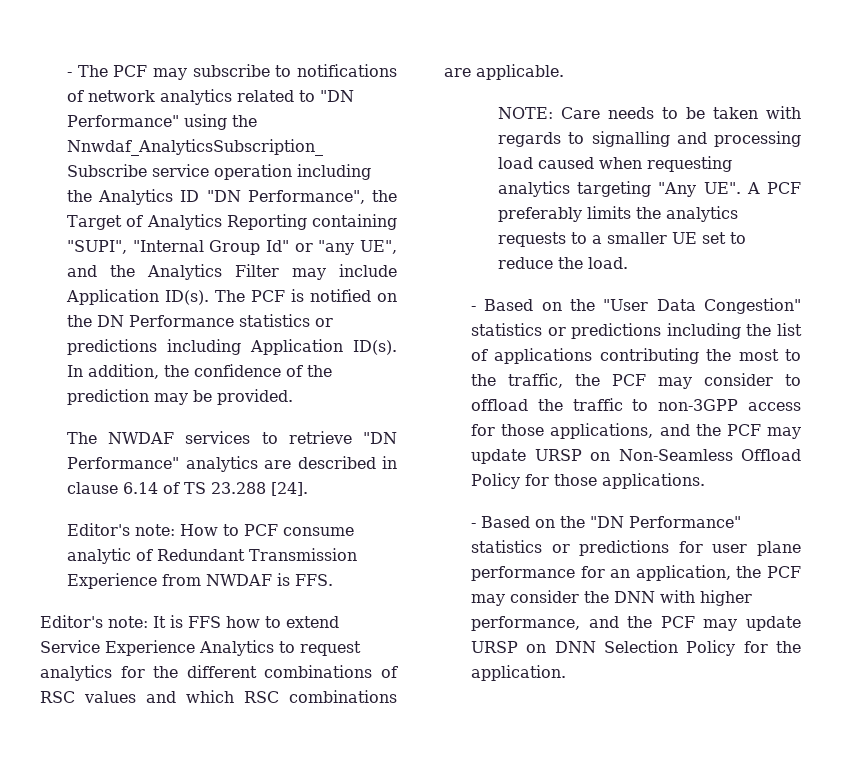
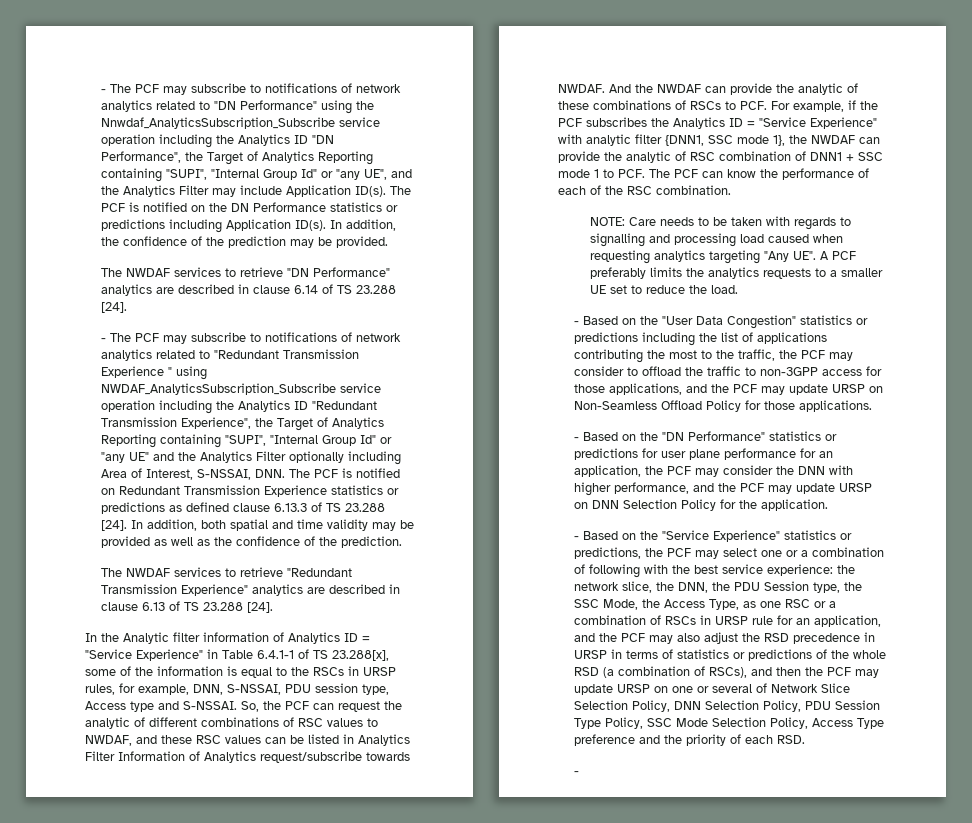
- Editor's note: How to PCF consume analytic of Redundant Transmission Experience from NWDAF is FFS.
- Editor's note: It is FFS how to extend Service Experience Analytics to request analytics for the different combinations of RSC values and which RSC combinations are applicable.
+ - The PCF may subscribe to notifications of network analytics related to "Redundant Transmission Experience " using NWDAF_AnalyticsSubscription_Subscribe service operation including the Analytics ID "Redundant Transmission Experience", the Target of Analytics Reporting containing "SUPI", "Internal Group Id" or "any UE" and the Analytics Filter optionally including Area of Interest, S-NSSAI, DNN. The PCF is notified on Redundant Transmission Experience statistics or predictions as defined clause 6.13.3 of TS 23.288 [24]. In addition, both spatial and time validity may be provided as well as the confidence of the prediction.
+ The NWDAF services to retrieve "Redundant Transmission Experience" analytics are described in clause 6.13 of TS 23.288 [24].
+ In the Analytic filter information of Analytics ID = "Service Experience" in Table 6.4.1-1 of TS 23.288[x], some of the information is equal to the RSCs in URSP rules, for example, DNN, S-NSSAI, PDU session type, Access type and S-NSSAI. So, the PCF can request the analytic of different combinations of RSC values to NWDAF, and these RSC values can be listed in Analytics Filter Information of Analytics request/subscribe towards NWDAF. And the NWDAF can provide the analytic of these combinations of RSCs to PCF. For example, if the PCF subscribes the Analytics ID = "Service Experience" with analytic filter {DNN1, SSC mode 1}, the NWDAF can provide the analytic of RSC combination of DNN1 + SSC mode 1 to PCF. The PCF can know the performance of each of the RSC combination.
+ - Based on the "Service Experience" statistics or predictions, the PCF may select one or a combination of following with the best service experience: the network slice, the DNN, the PDU Session type, the SSC Mode, the Access Type, as one RSC or a combination of RSCs in URSP rule for an application, and the PCF may also adjust the RSD precedence in URSP in terms of statistics or predictions of the whole RSD (a combination of RSCs), and then the PCF may update URSP on one or several of Network Slice Selection Policy, DNN Selection Policy, PDU Session Type Policy, SSC Mode Selection Policy, Access Type preference and the priority of each RSD.
+ -

